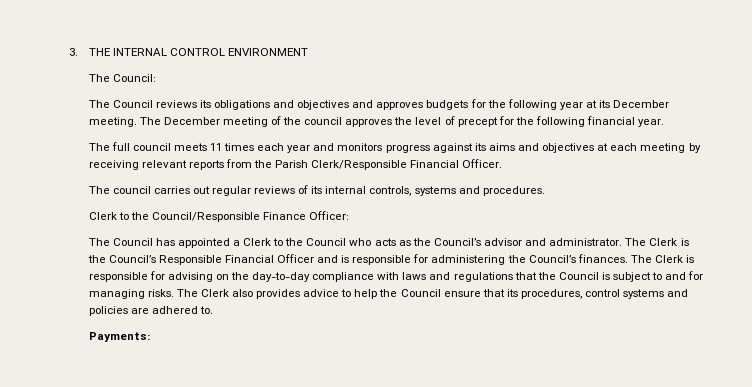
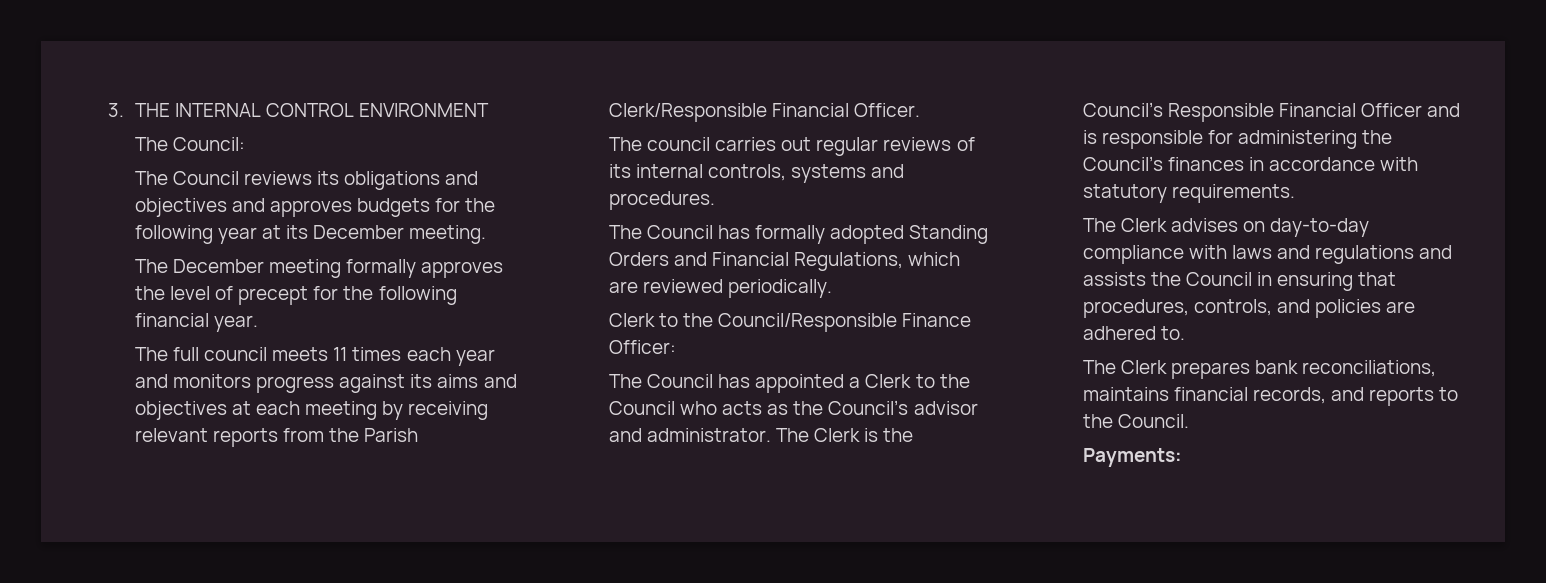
- The Council reviews its obligations and objectives and approves budgets for the following year at its December meeting. The December meeting of the council approves the level of precept for the following financial year.
+ The Council reviews its obligations and objectives and approves budgets for the following year at its December meeting.
+ The December meeting formally approves the level of precept for the following financial year.
+ The Council has formally adopted Standing Orders and Financial Regulations, which are reviewed periodically.
- The Clerk is the Council’s Responsible Financial Officer and is responsible for administering the Council’s finances. The Clerk is responsible for advising on the day-to-day compliance with laws and regulations that the Council is subject to and for managing risks. The Clerk also provides advice to help the Council ensure that its procedures, control systems and policies are adhered to.
+ The Clerk is the Council’s Responsible Financial Officer and is responsible for administering the Council’s finances in accordance with statutory requirements.
+ The Clerk advises on day-to-day compliance with laws and regulations and assists the Council in ensuring that procedures, controls, and policies are adhered to.
+ The Clerk prepares bank reconciliations, maintains financial records, and reports to the Council.

